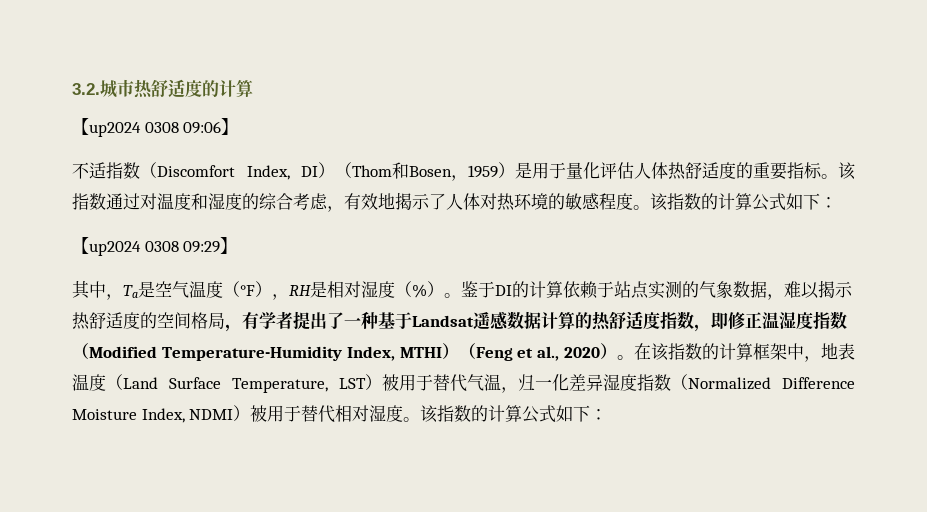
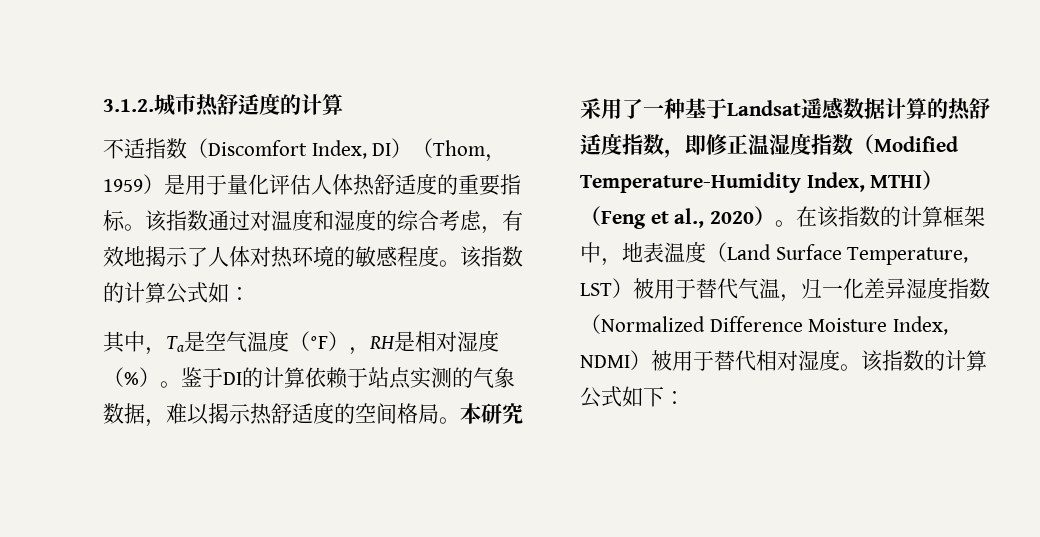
- 3.2.城市热舒适度的计算
+ 3.1.2.城市热舒适度的计算
- 【up2024 0308 09:06】
- 不适指数（Discomfort Index, DI）（Thom和Bosen，1959）是用于量化评估人体热舒适度的重要指标。
+ 不适指数（Discomfort Index, DI）（Thom，1959）是用于量化评估人体热舒适度的重要指标。
- 该指数通过对温度和湿度的综合考虑，有效地揭示了人体对热环境的敏感程度。该指数的计算公式如下：
- 【up2024 0308 09:29】
+ 该指数通过对温度和湿度的综合考虑，有效地揭示了人体对热环境的敏感程度。该指数的计算公式如：
- 鉴于DI的计算依赖于站点实测的气象数据，难以揭示热舒适度的空间格局，有学者提出了一种基于Landsat遥感数据计算的热舒适度指数，即修正温湿度指数（Modified Temperature-Humidity Index, MTHI）（Feng et al., 2020）。
+ 鉴于DI的计算依赖于站点实测的气象数据，难以揭示热舒适度的空间格局。本研究采用了一种基于Landsat遥感数据计算的热舒适度指数，即修正温湿度指数（Modified Temperature-Humidity Index, MTHI）（Feng et al., 2020）。

